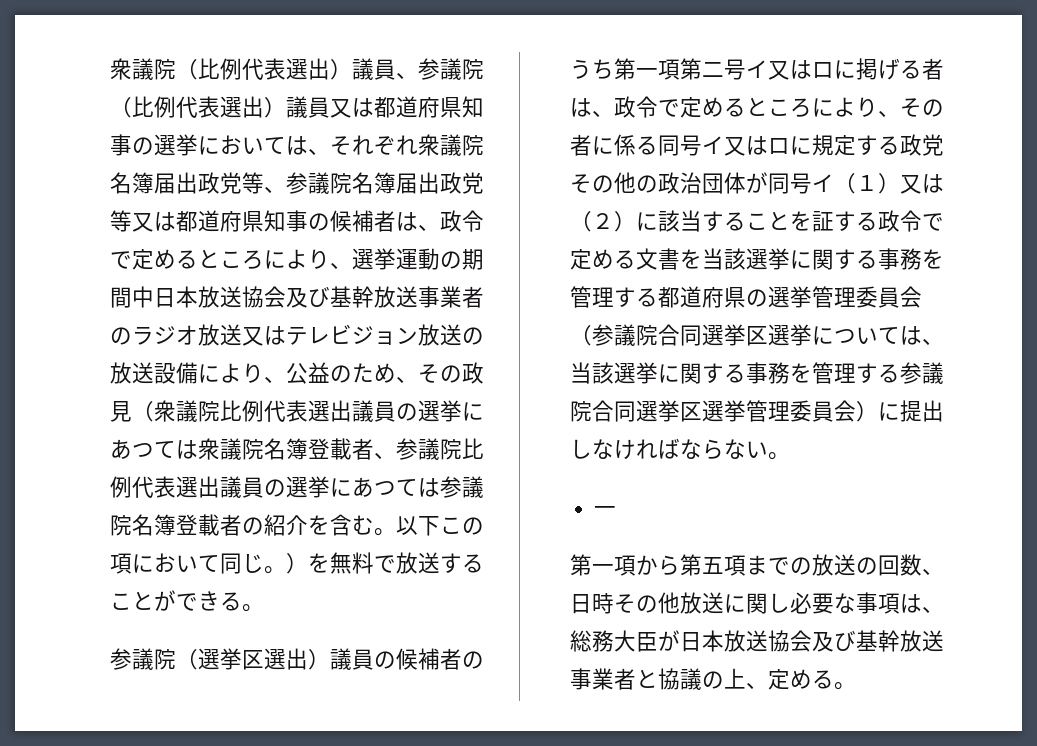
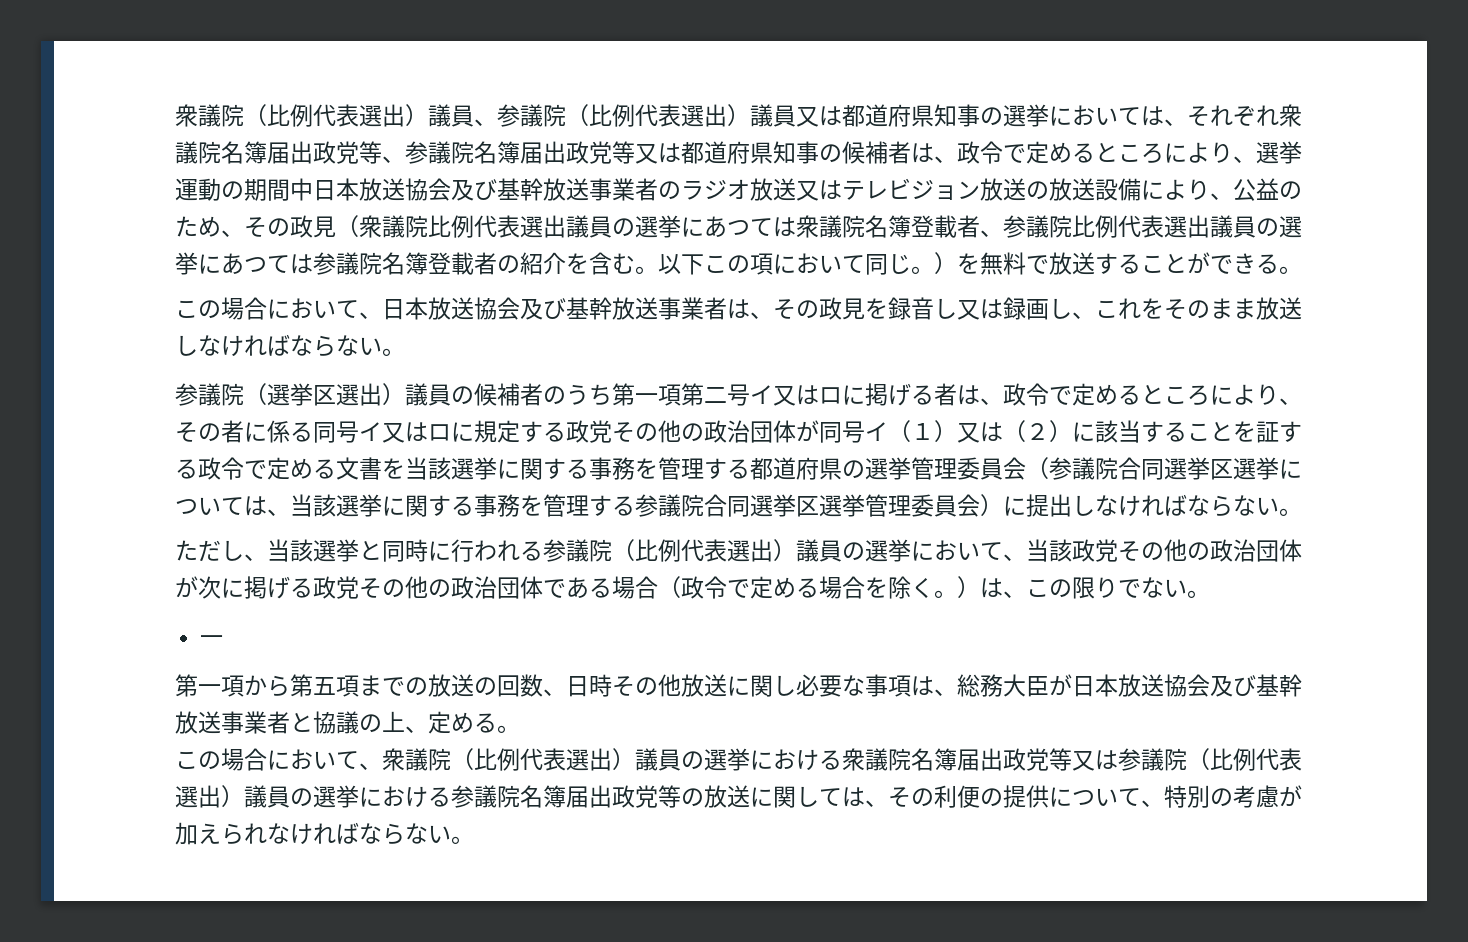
+ この場合において、日本放送協会及び基幹放送事業者は、その政見を録音し又は録画し、これをそのまま放送しなければならない。
+ ただし、当該選挙と同時に行われる参議院（比例代表選出）議員の選挙において、当該政党その他の政治団体が次に掲げる政党その他の政治団体である場合（政令で定める場合を除く。）は、この限りでない。
+ この場合において、衆議院（比例代表選出）議員の選挙における衆議院名簿届出政党等又は参議院（比例代表選出）議員の選挙における参議院名簿届出政党等の放送に関しては、その利便の提供について、特別の考慮が加えられなければならない。

